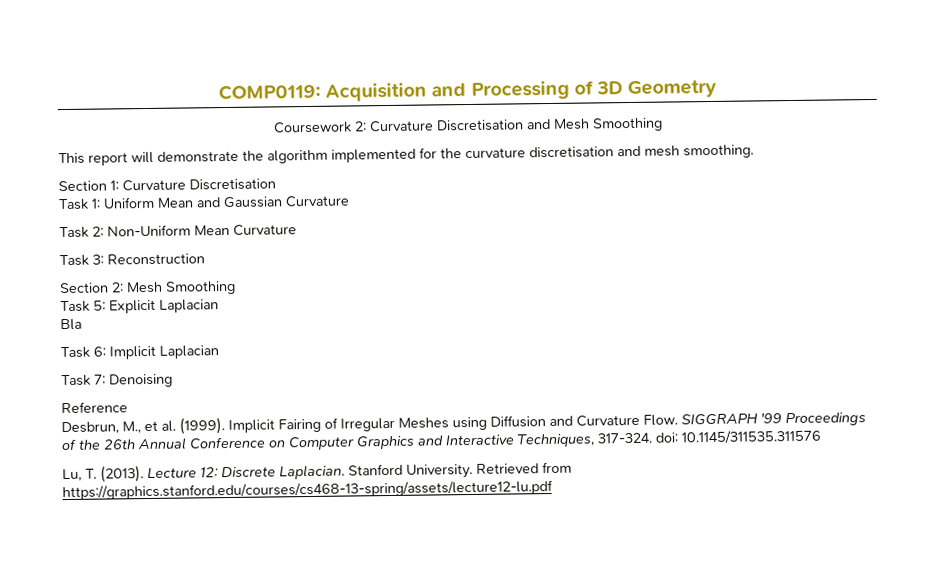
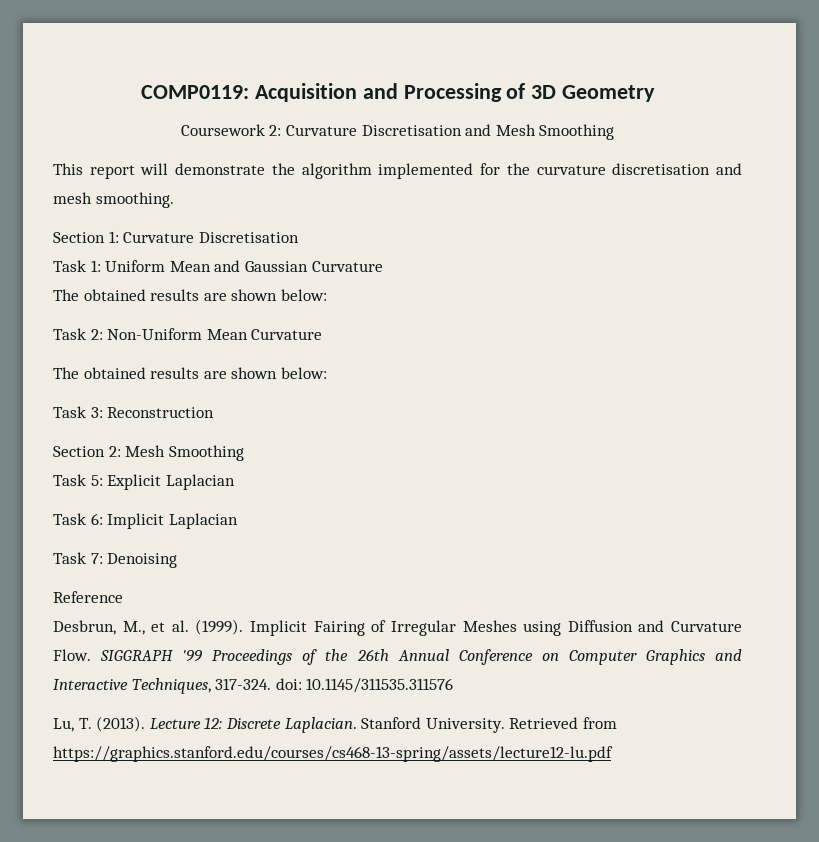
  Task 1: Uniform Mean and Gaussian Curvature
+ The obtained results are shown below:
  Task 2: Non-Uniform Mean Curvature
+ The obtained results are shown below:
- Bla

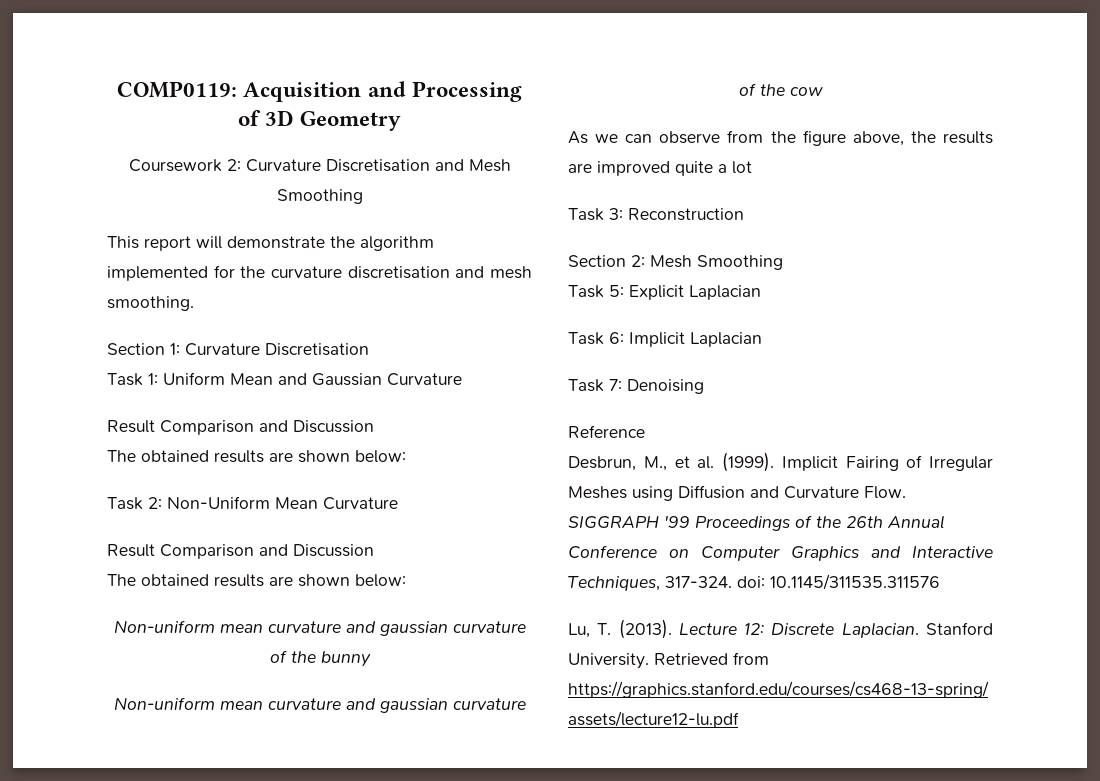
  Task 1: Uniform Mean and Gaussian Curvature
+ Result Comparison and Discussion
  Task 2: Non-Uniform Mean Curvature
+ Result Comparison and Discussion
  The obtained results are shown below:
+ Non-uniform mean curvature and gaussian curvature of the bunny
+ Non-uniform mean curvature and gaussian curvature of the cow
+ As we can observe from the figure above, the results are improved quite a lot

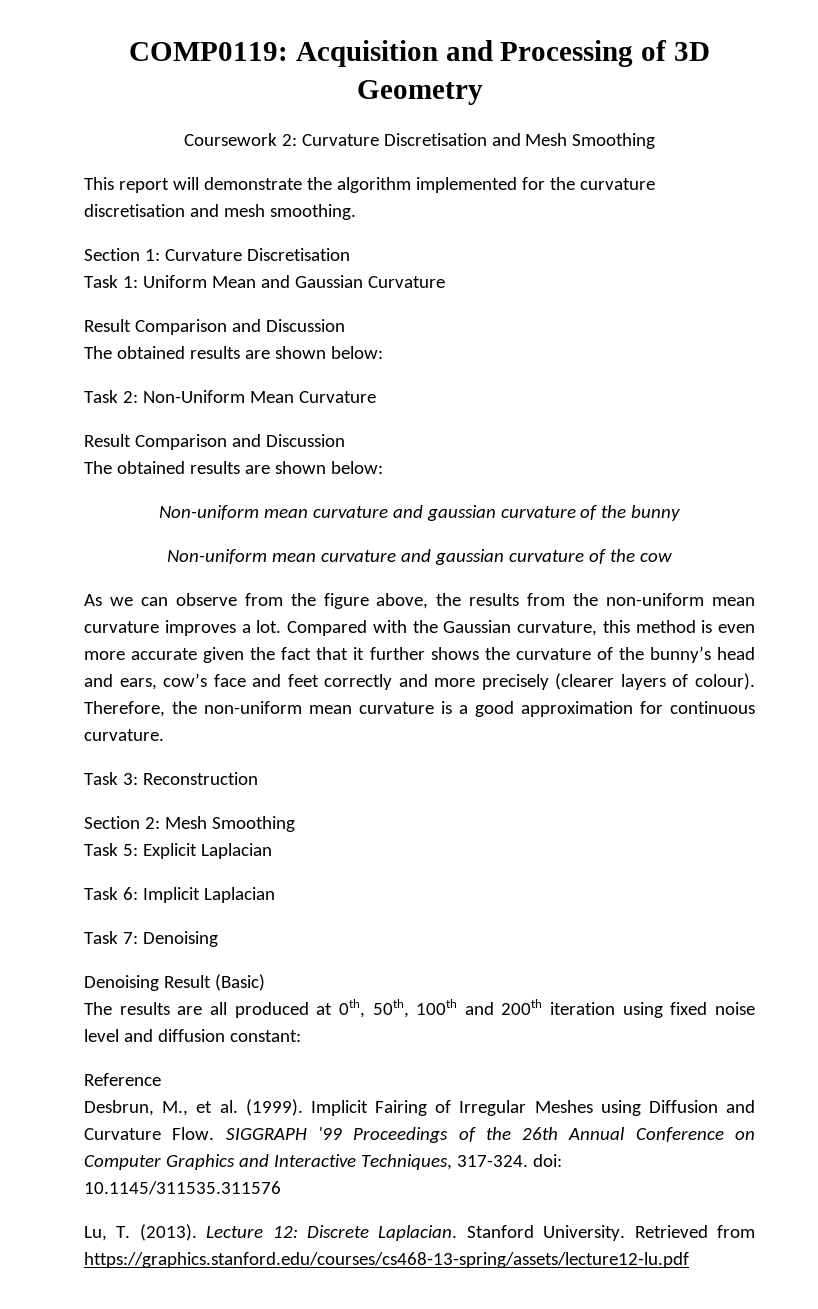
- As we can observe from the figure above, the results are improved quite a lot
+ As we can observe from the figure above, the results from the non-uniform mean curvature improves a lot. Compared with the Gaussian curvature, this method is even more accurate given the fact that it further shows the curvature of the bunny’s head and ears, cow’s face and feet correctly and more precisely (clearer layers of colour). Therefore, the non-uniform mean curvature is a good approximation for continuous curvature.
+ Denoising Result (Basic)
+ The results are all produced at 0th, 50th, 100th and 200th iteration using fixed noise level and diffusion constant:

